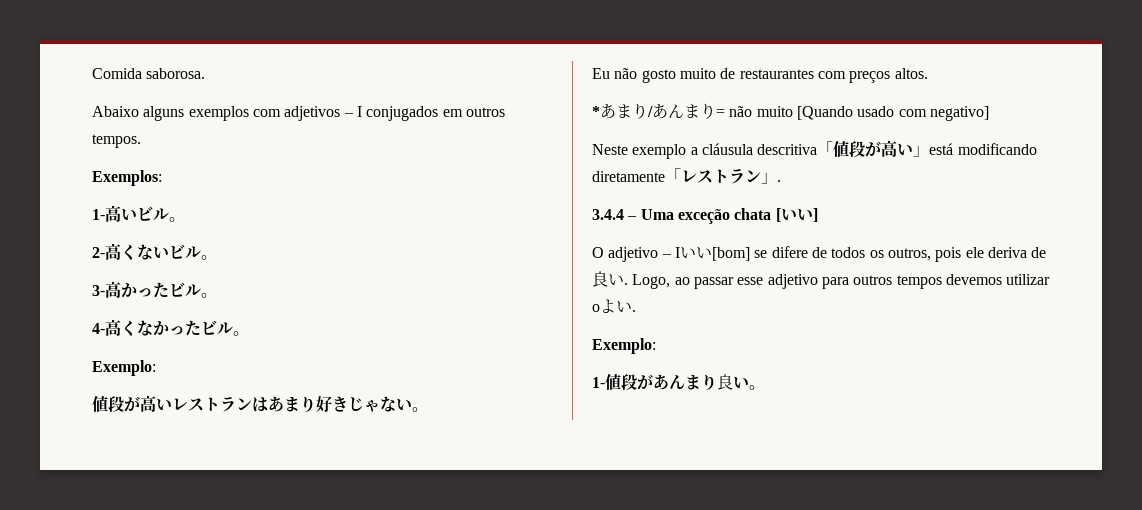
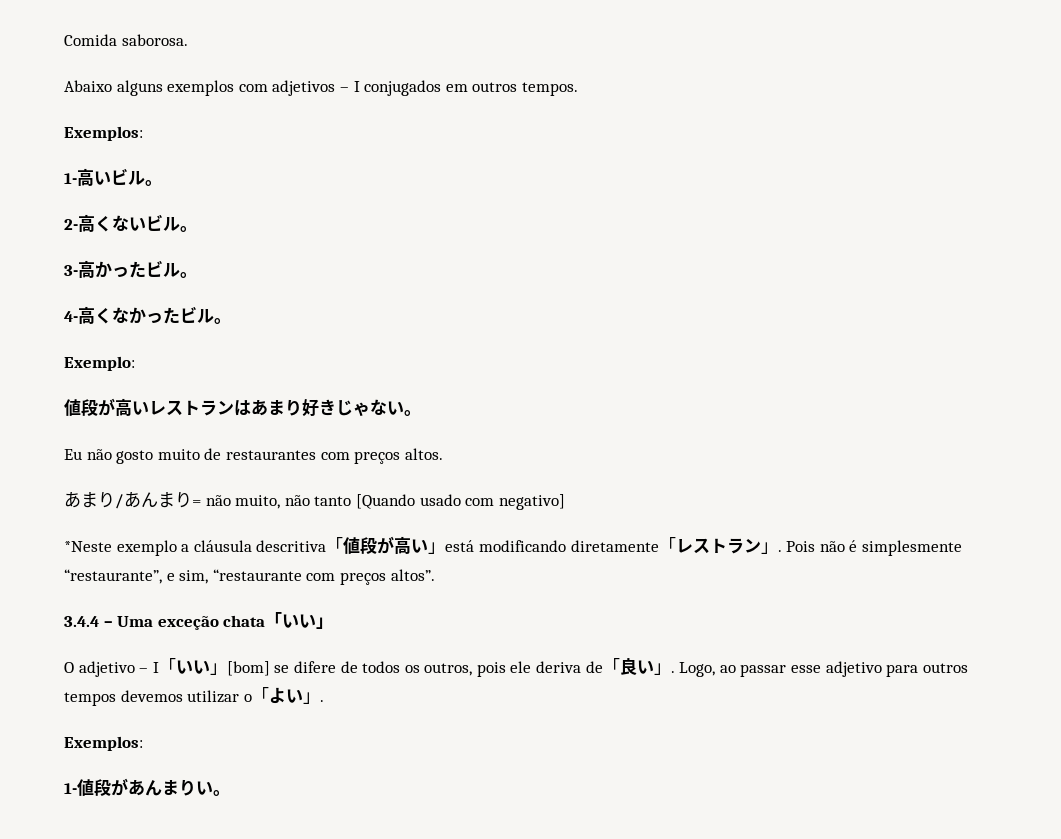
- *あまり/あんまり= não muito [Quando usado com negativo]
+ あまり/あんまり= não muito, não tanto [Quando usado com negativo]
- Neste exemplo a cláusula descritiva「値段が高い」está modificando diretamente「レストラン」.
+ *Neste exemplo a cláusula descritiva「値段が高い」está modificando diretamente「レストラン」. Pois não é simplesmente “restaurante”, e sim, “restaurante com preços altos”.
- 3.4.4 – Uma exceção chata [いい]
+ 3.4.4 – Uma exceção chata「いい」
- O adjetivo – Iいい[bom] se difere de todos os outros, pois ele deriva de良い.
+ O adjetivo – I「いい」[bom] se difere de todos os outros, pois ele deriva de「良い」.
- Logo, ao passar esse adjetivo para outros tempos devemos utilizar oよい.
- Exemplo:
+ Logo, ao passar esse adjetivo para outros tempos devemos utilizar o「よい」.
+ Exemplos:
- 1-値段があんまり良い。
+ 1-値段があんまりい。

